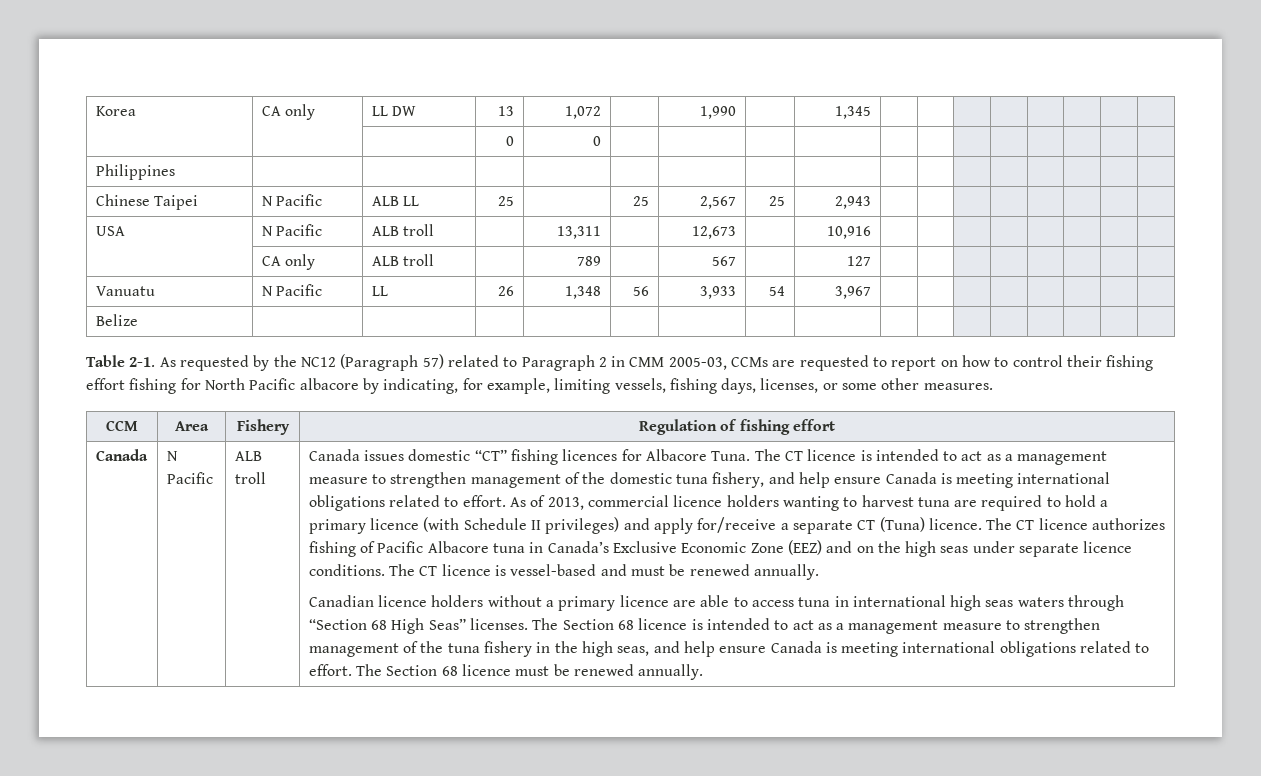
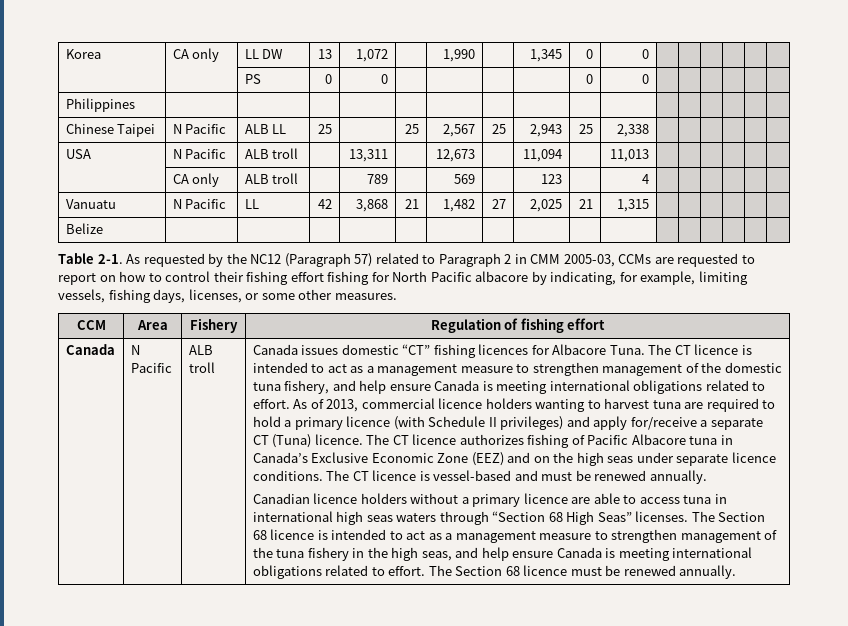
- Korea | CA only | LL DW | 13 | 1,072 | | 1,990 | | 1,345 | | | | | | | |
- | | | 0 | 0 | | | | | | | | | | | |
+ Korea | CA only | LL DW | 13 | 1,072 | | 1,990 | | 1,345 | 0 | 0 | | | | | |
+ | | PS | 0 | 0 | | | | | 0 | 0 | | | | | |
- Chinese Taipei | N Pacific | ALB LL | 25 | | 25 | 2,567 | 25 | 2,943 | | | | | | | |
+ Chinese Taipei | N Pacific | ALB LL | 25 | | 25 | 2,567 | 25 | 2,943 | 25 | 2,338 | | | | | |
- USA | N Pacific | ALB troll | | 13,311 | | 12,673 | | 10,916 | | | | | | | |
+ USA | N Pacific | ALB troll | | 13,311 | | 12,673 | | 11,094 | | 11,013 | | | | | |
- | CA only | ALB troll | | 789 | | 567 | | 127 | | | | | | | |
+ | CA only | ALB troll | | 789 | | 569 | | 123 | | 4 | | | | | |
- Vanuatu | N Pacific | LL | 26 | 1,348 | 56 | 3,933 | 54 | 3,967 | | | | | | | |
+ Vanuatu | N Pacific | LL | 42 | 3,868 | 21 | 1,482 | 27 | 2,025 | 21 | 1,315 | | | | | |

